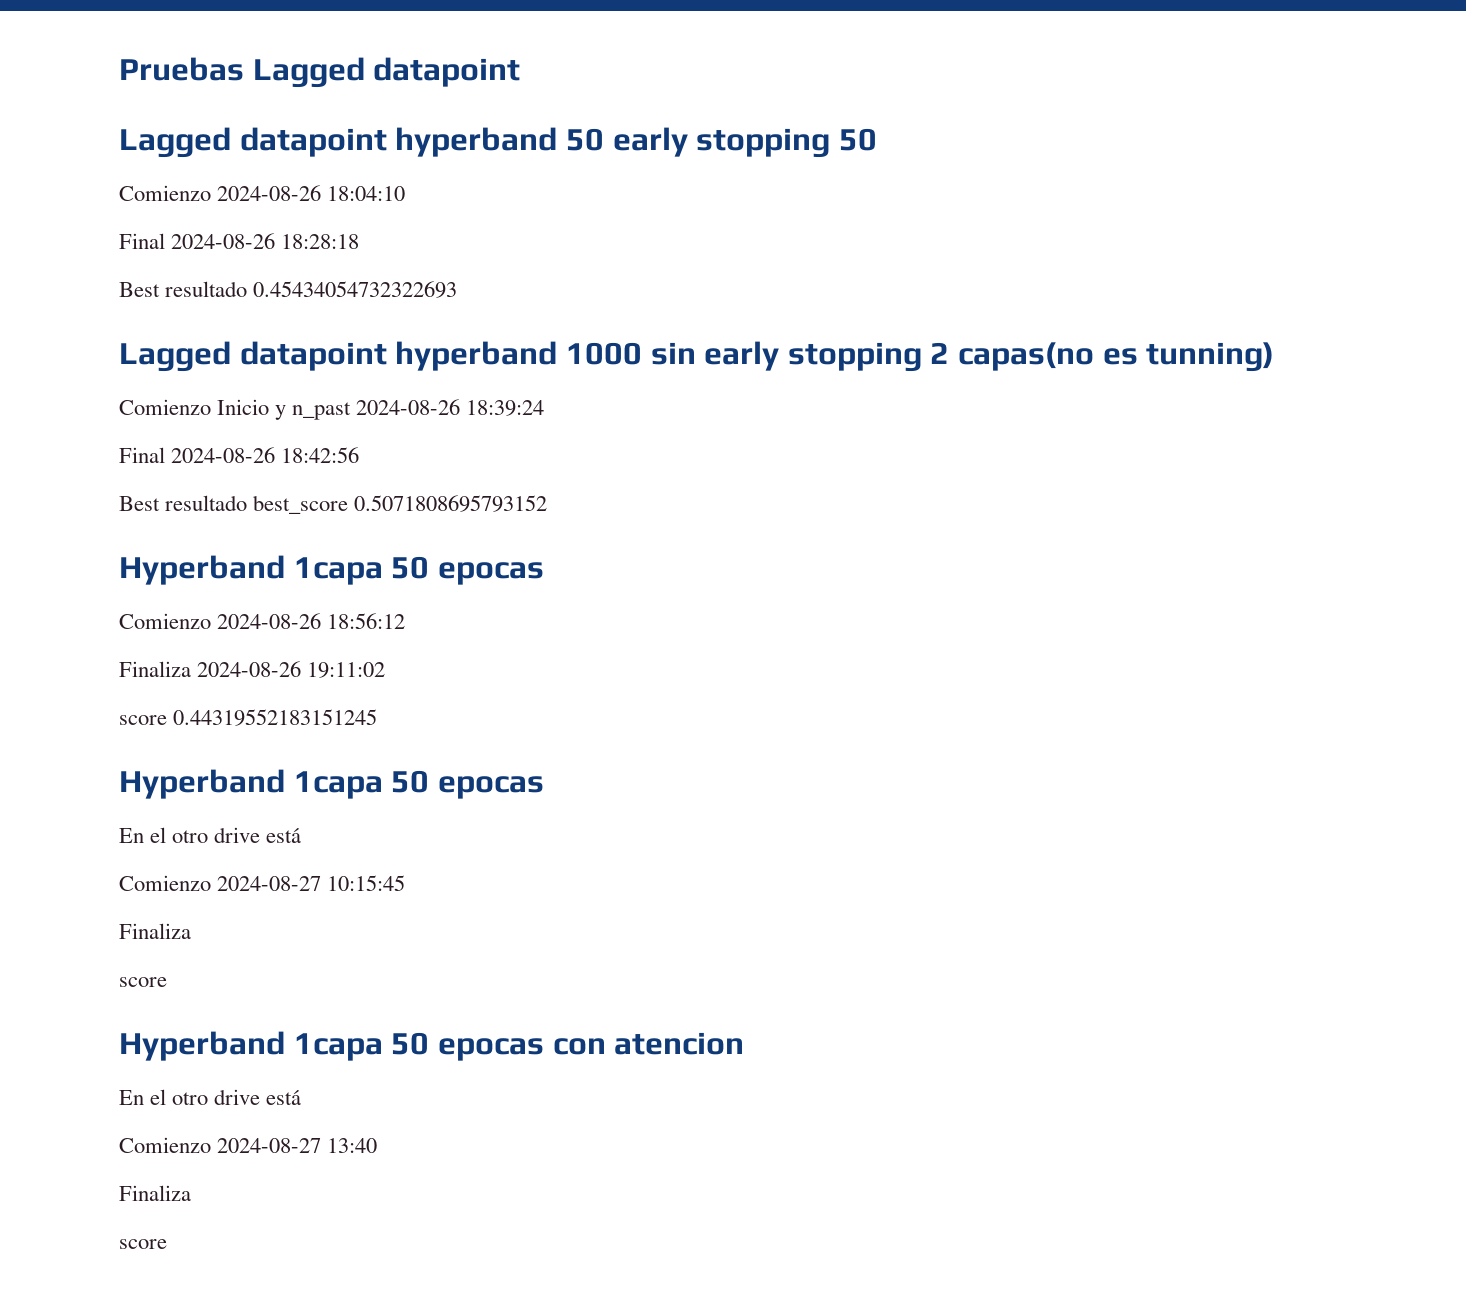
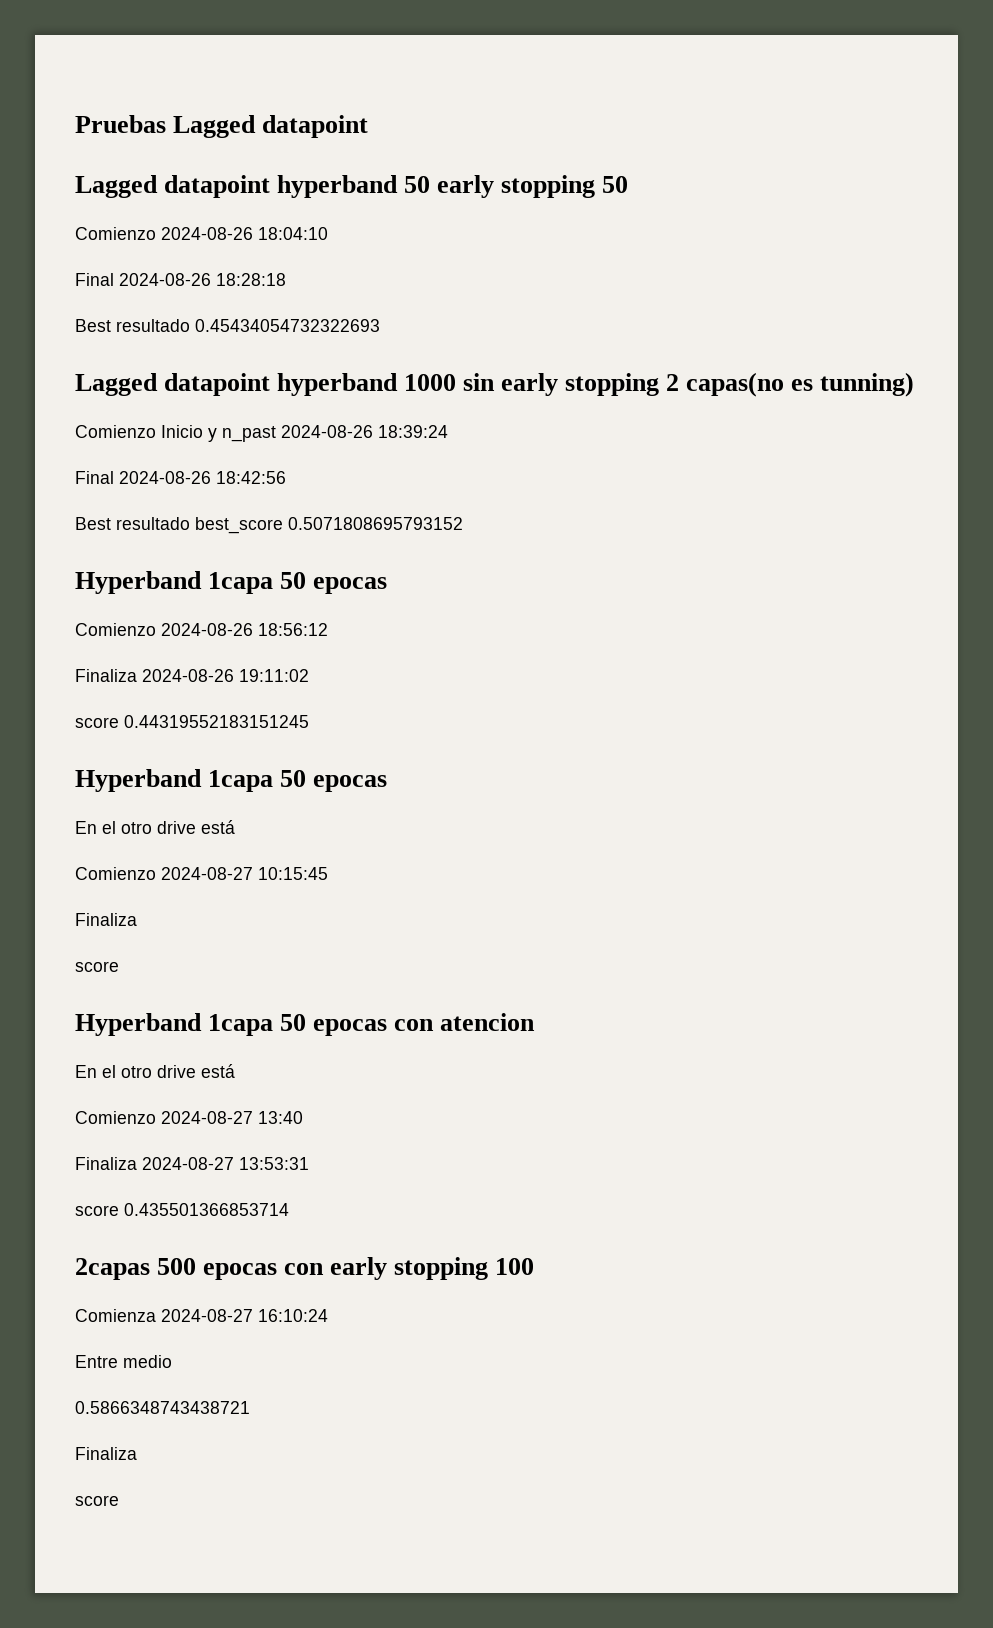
+ Finaliza 2024-08-27 13:53:31
+ score 0.435501366853714
+ 2capas 500 epocas con early stopping 100
+ Comienza 2024-08-27 16:10:24
+ Entre medio
+ 0.5866348743438721

